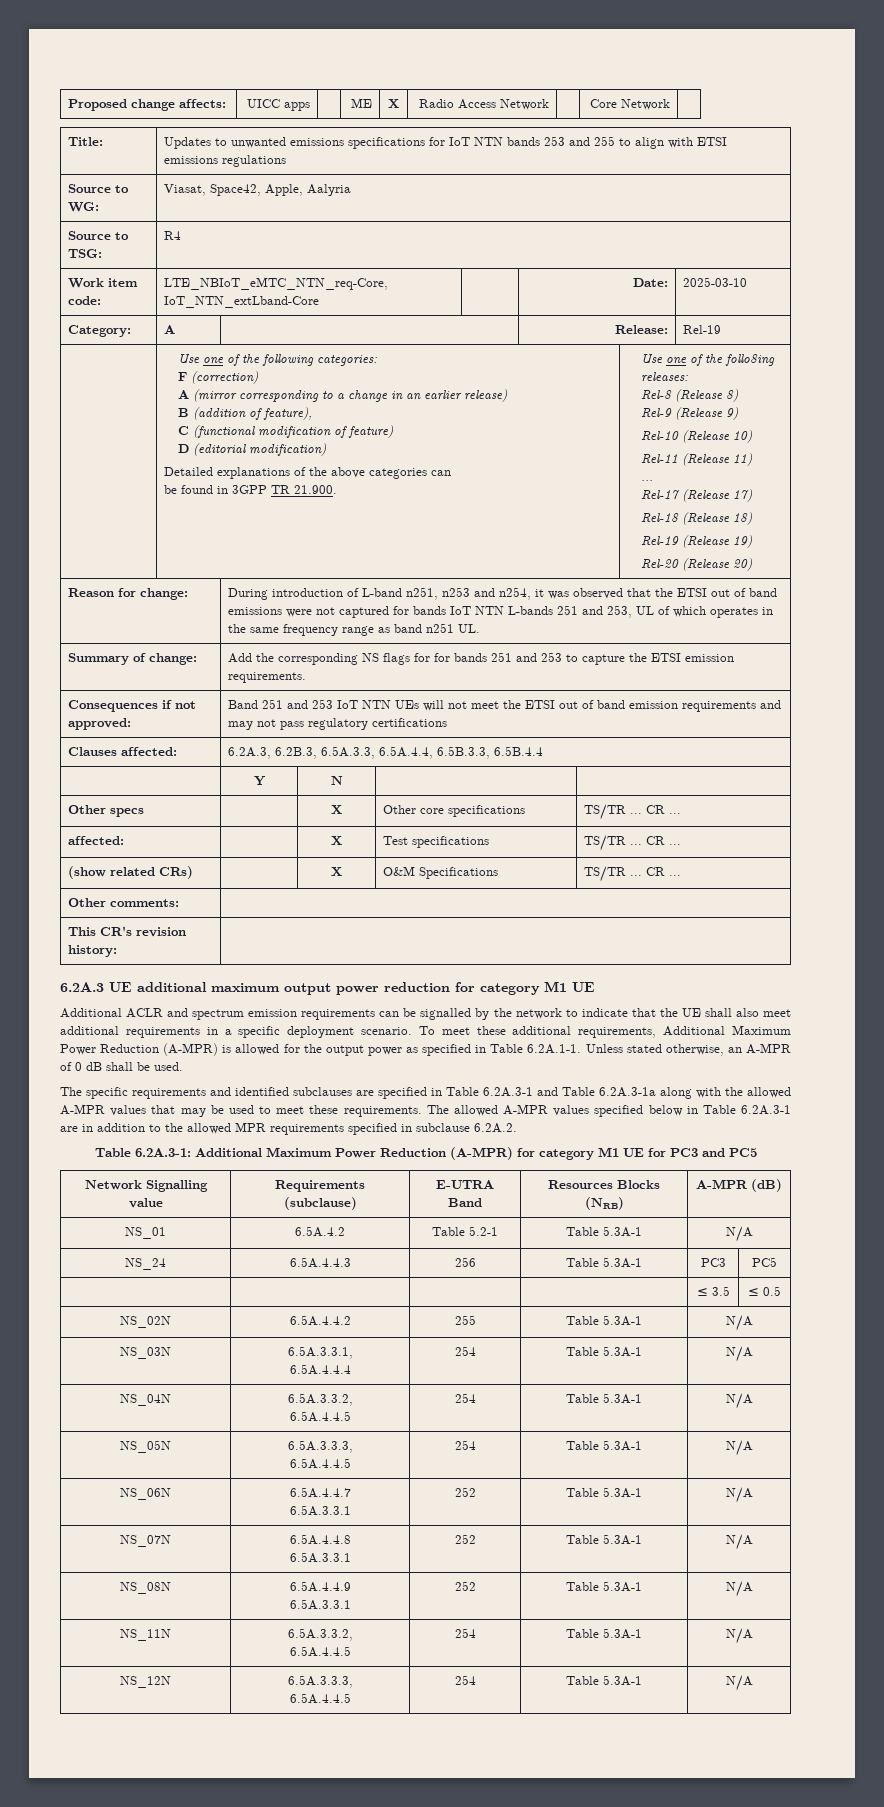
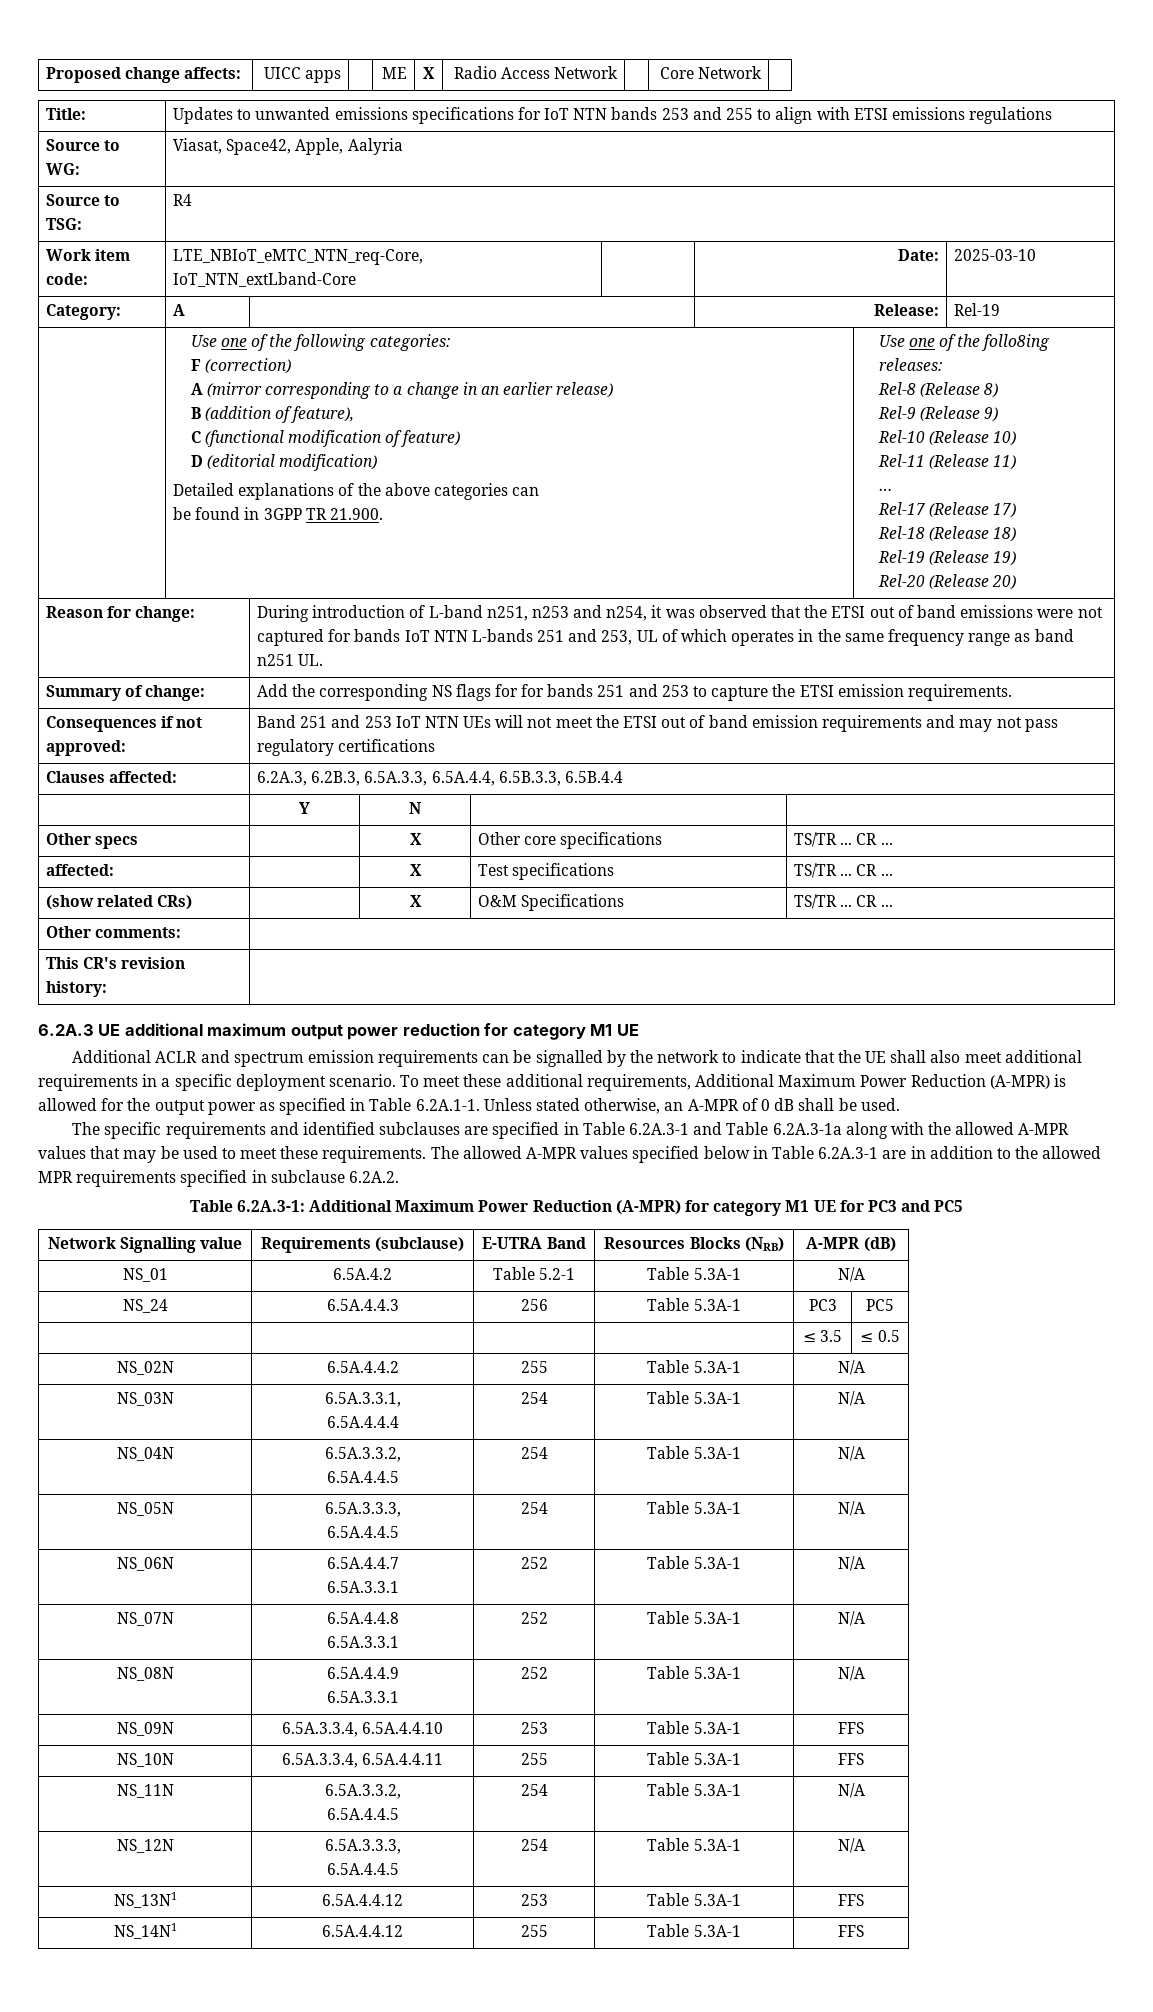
+ NS_09N | 6.5A.3.3.4, 6.5A.4.4.10 | 253 | Table 5.3A-1 | FFS
+ NS_10N | 6.5A.3.3.4, 6.5A.4.4.11 | 255 | Table 5.3A-1 | FFS
+ NS_13N1 | 6.5A.4.4.12 | 253 | Table 5.3A-1 | FFS
+ NS_14N1 | 6.5A.4.4.12 | 255 | Table 5.3A-1 | FFS

